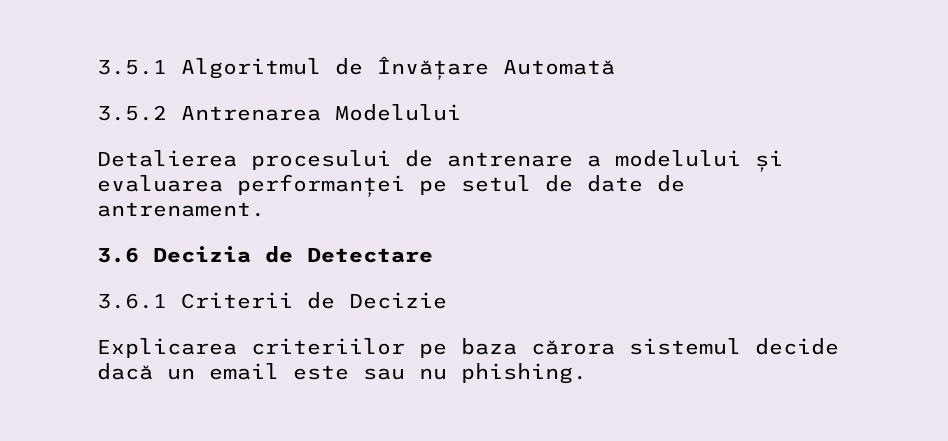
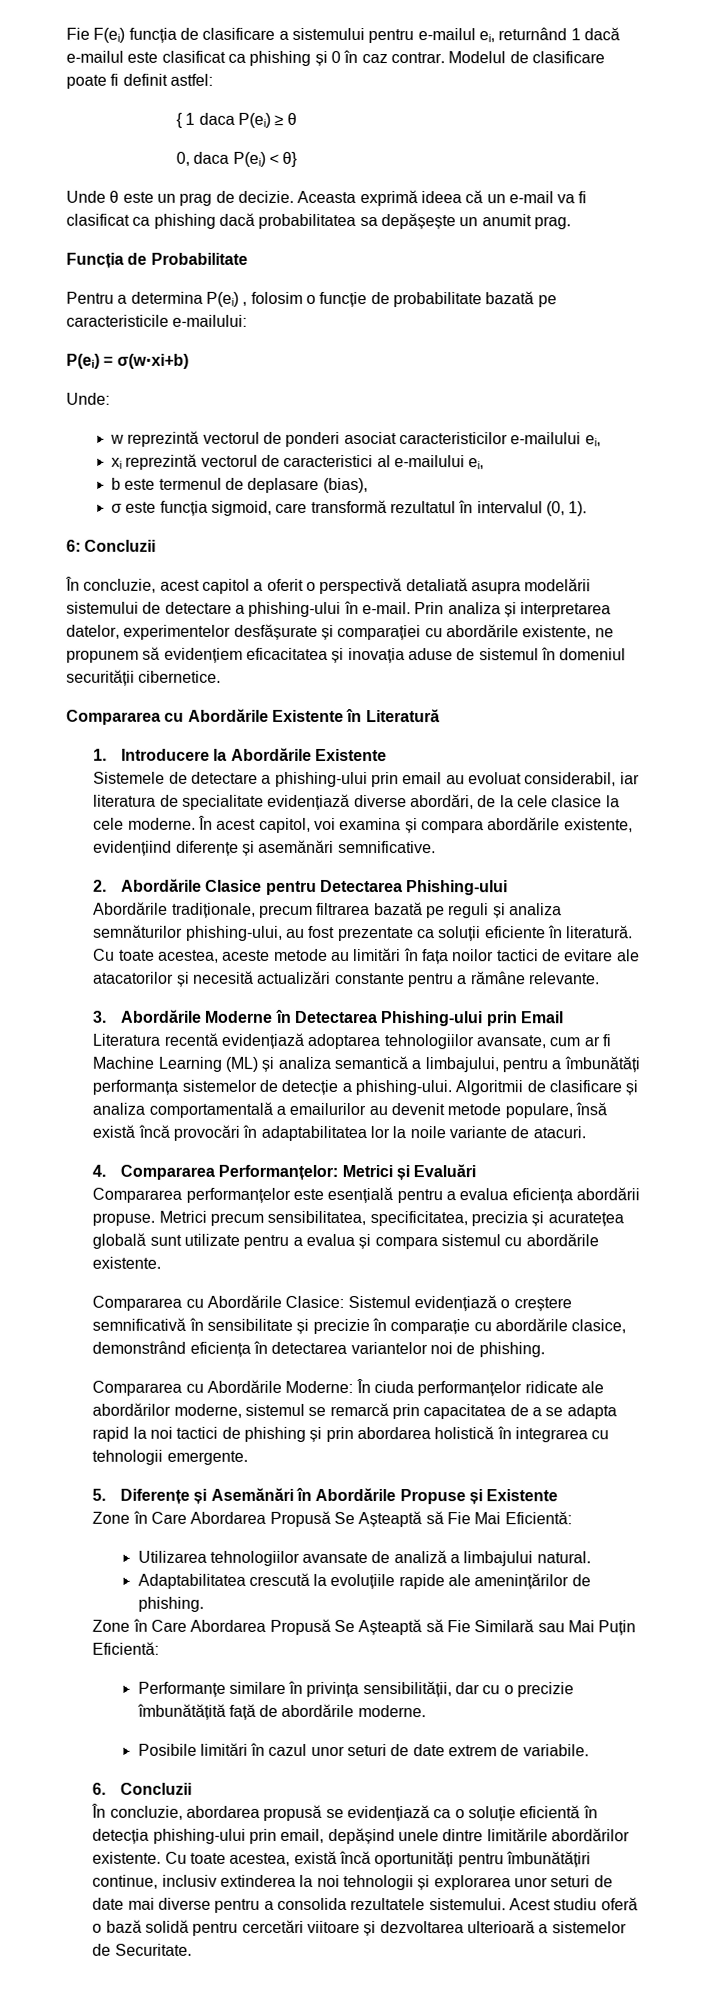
- 3.5.1 Algoritmul de Învățare Automată
- 3.5.2 Antrenarea Modelului
- Detalierea procesului de antrenare a modelului și evaluarea performanței pe setul de date de antrenament.
- 3.6 Decizia de Detectare
- 3.6.1 Criterii de Decizie
- Explicarea criteriilor pe baza cărora sistemul decide dacă un email este sau nu phishing.
+ Fie F(ei) funcția de clasificare a sistemului pentru e-mailul ei, returnând 1 dacă e-mailul este clasificat ca phishing și 0 în caz contrar. Modelul de clasificare poate fi definit astfel:
+ { 1 daca P(ei) ≥ θ
+ 0, daca P(ei) < θ}
+ Unde θ este un prag de decizie. Aceasta exprimă ideea că un e-mail va fi clasificat ca phishing dacă probabilitatea sa depășește un anumit prag.
+ Funcția de Probabilitate
+ Pentru a determina P(ei) , folosim o funcție de probabilitate bazată pe caracteristicile e-mailului:
+ P(ei) = σ(w⋅xi+b)
+ Unde:
+ w reprezintă vectorul de ponderi asociat caracteristicilor e-mailului ei,
+ xi reprezintă vectorul de caracteristici al e-mailului ei,
+ b este termenul de deplasare (bias),
+ σ este funcția sigmoid, care transformă rezultatul în intervalul (0, 1).
+ 6: Concluzii
+ În concluzie, acest capitol a oferit o perspectivă detaliată asupra modelării sistemului de detectare a phishing-ului în e-mail. Prin analiza și interpretarea datelor, experimentelor desfășurate și comparației cu abordările existente, ne propunem să evidențiem eficacitatea și inovația aduse de sistemul în domeniul securității cibernetice.
+ Compararea cu Abordările Existente în Literatură
+ 1. Introducere la Abordările Existente
+ Sistemele de detectare a phishing-ului prin email au evoluat considerabil, iar literatura de specialitate evidențiază diverse abordări, de la cele clasice la cele moderne. În acest capitol, voi examina și compara abordările existente, evidențiind diferențe și asemănări semnificative.
+ 2. Abordările Clasice pentru Detectarea Phishing-ului
+ Abordările tradiționale, precum filtrarea bazată pe reguli și analiza semnăturilor phishing-ului, au fost prezentate ca soluții eficiente în literatură. Cu toate acestea, aceste metode au limitări în fața noilor tactici de evitare ale atacatorilor și necesită actualizări constante pentru a rămâne relevante.
+ 3. Abordările Moderne în Detectarea Phishing-ului prin Email
+ Literatura recentă evidențiază adoptarea tehnologiilor avansate, cum ar fi Machine Learning (ML) și analiza semantică a limbajului, pentru a îmbunătăți performanța sistemelor de detecție a phishing-ului. Algoritmii de clasificare și analiza comportamentală a emailurilor au devenit metode populare, însă există încă provocări în adaptabilitatea lor la noile variante de atacuri.
+ 4. Compararea Performanțelor: Metrici și Evaluări
+ Compararea performanțelor este esențială pentru a evalua eficiența abordării propuse. Metrici precum sensibilitatea, specificitatea, precizia și acuratețea globală sunt utilizate pentru a evalua și compara sistemul cu abordările existente.
+ Compararea cu Abordările Clasice: Sistemul evidențiază o creștere semnificativă în sensibilitate și precizie în comparație cu abordările clasice, demonstrând eficiența în detectarea variantelor noi de phishing.
+ Compararea cu Abordările Moderne: În ciuda performanțelor ridicate ale abordărilor moderne, sistemul se remarcă prin capacitatea de a se adapta rapid la noi tactici de phishing și prin abordarea holistică în integrarea cu tehnologii emergente.
+ 5. Diferențe și Asemănări în Abordările Propuse și Existente
+ Zone în Care Abordarea Propusă Se Așteaptă să Fie Mai Eficientă:
+ Utilizarea tehnologiilor avansate de analiză a limbajului natural.
+ Adaptabilitatea crescută la evoluțiile rapide ale amenințărilor de phishing.
+ Zone în Care Abordarea Propusă Se Așteaptă să Fie Similară sau Mai Puțin Eficientă:
+ Performanțe similare în privința sensibilității, dar cu o precizie îmbunătățită față de abordările moderne.
+ Posibile limitări în cazul unor seturi de date extrem de variabile.
+ 6. Concluzii
+ În concluzie, abordarea propusă se evidențiază ca o soluție eficientă în detecția phishing-ului prin email, depășind unele dintre limitările abordărilor existente. Cu toate acestea, există încă oportunități pentru îmbunătățiri continue, inclusiv extinderea la noi tehnologii și explorarea unor seturi de date mai diverse pentru a consolida rezultatele sistemului. Acest studiu oferă o bază solidă pentru cercetări viitoare și dezvoltarea ulterioară a sistemelor de Securitate.

